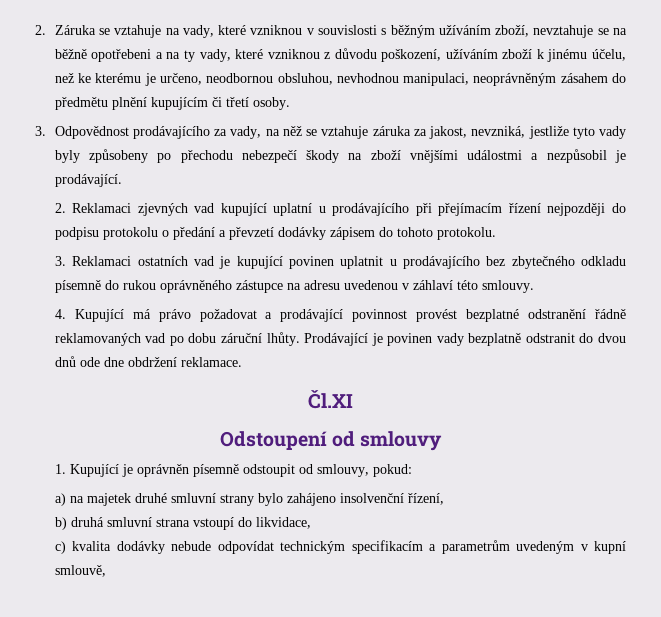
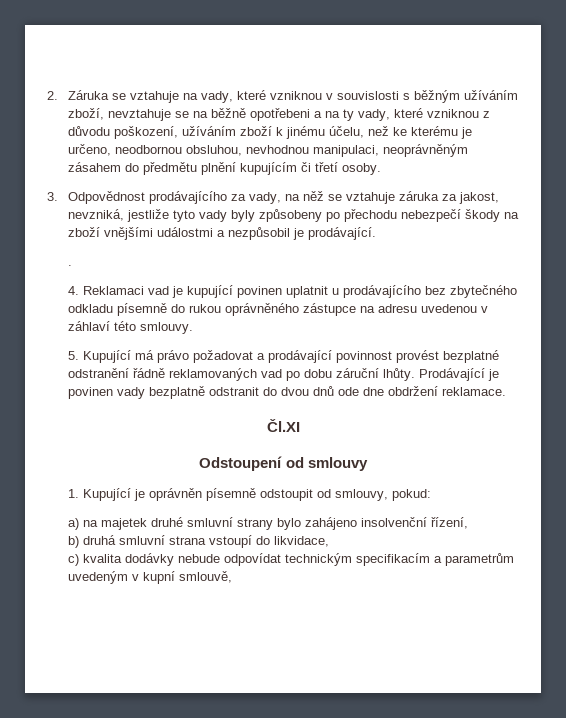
- 2. Reklamaci zjevných vad kupující uplatní u prodávajícího při přejímacím řízení nejpozději do podpisu protokolu o předání a převzetí dodávky zápisem do tohoto protokolu.
- 3. Reklamaci ostatních vad je kupující povinen uplatnit u prodávajícího bez zbytečného odkladu písemně do rukou oprávněného zástupce na adresu uvedenou v záhlaví této smlouvy.
+ .
+ 4. Reklamaci vad je kupující povinen uplatnit u prodávajícího bez zbytečného odkladu písemně do rukou oprávněného zástupce na adresu uvedenou v záhlaví této smlouvy.
- 4. Kupující má právo požadovat a prodávající povinnost provést bezplatné odstranění řádně reklamovaných vad po dobu záruční lhůty.
+ 5. Kupující má právo požadovat a prodávající povinnost provést bezplatné odstranění řádně reklamovaných vad po dobu záruční lhůty.

